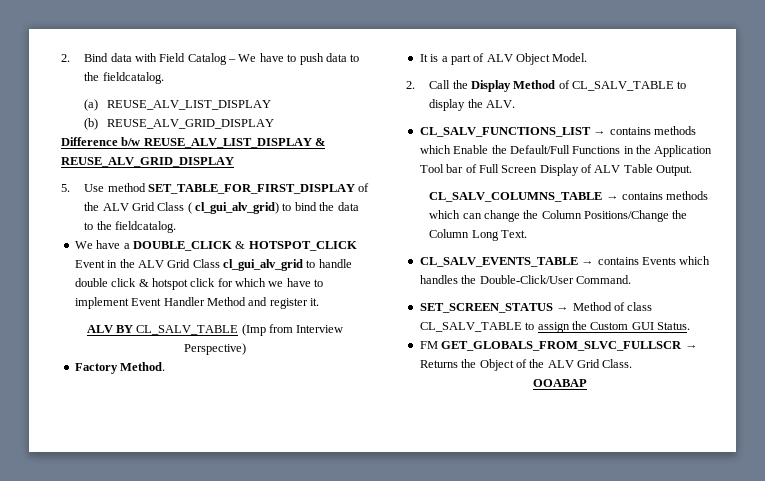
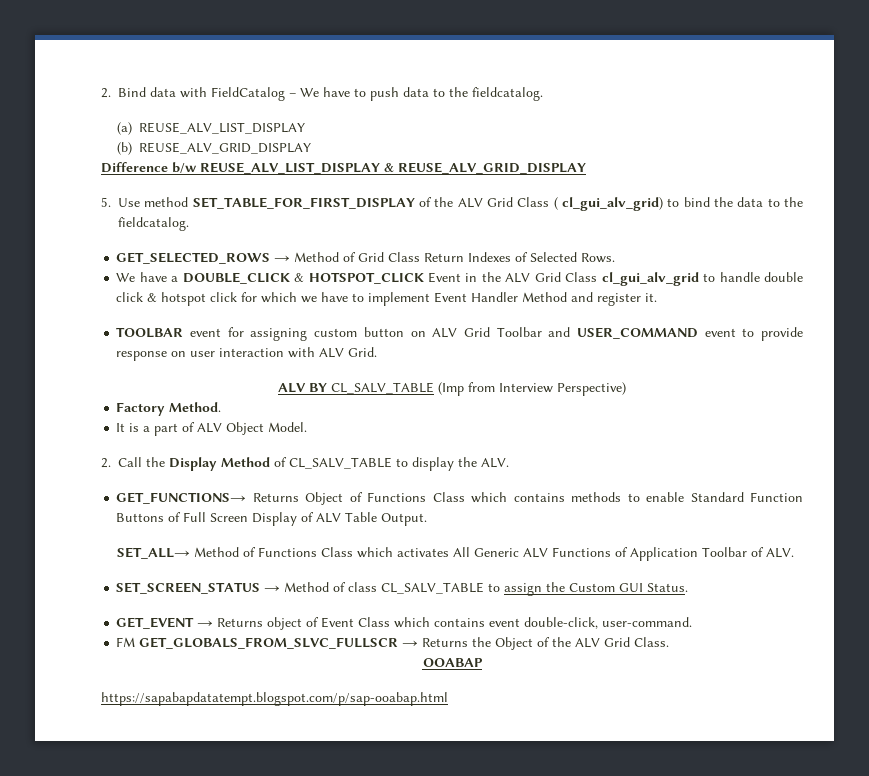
- 2. Bind data with Field Catalog – We have to push data to the fieldcatalog.
+ 2. Bind data with FieldCatalog – We have to push data to the fieldcatalog.
+ GET_SELECTED_ROWS → Method of Grid Class Return Indexes of Selected Rows.
+ TOOLBAR event for assigning custom button on ALV Grid Toolbar and USER_COMMAND event to provide response on user interaction with ALV Grid.
- CL_SALV_FUNCTIONS_LIST → contains methods which Enable the Default/Full Functions in the Application Tool bar of Full Screen Display of ALV Table Output.
+ GET_FUNCTIONS→ Returns Object of Functions Class which contains methods to enable Standard Function Buttons of Full Screen Display of ALV Table Output.
- CL_SALV_COLUMNS_TABLE → contains methods which can change the Column Positions/Change the Column Long Text.
- CL_SALV_EVENTS_TABLE → contains Events which handles the Double-Click/User Command.
+ SET_ALL→ Method of Functions Class which activates All Generic ALV Functions of Application Toolbar of ALV.
+ GET_EVENT → Returns object of Event Class which contains event double-click, user-command.
+ https://sapabapdatatempt.blogspot.com/p/sap-ooabap.html

